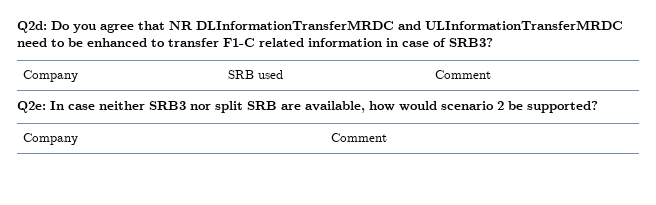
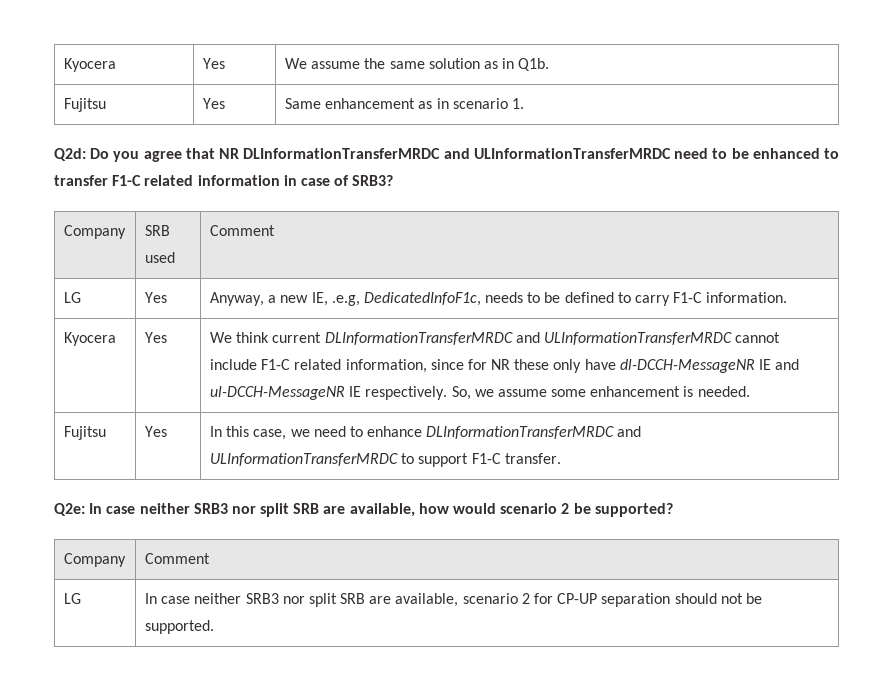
+ Kyocera | Yes | We assume the same solution as in Q1b.
+ Fujitsu | Yes | Same enhancement as in scenario 1.
+ LG | Yes | Anyway, a new IE, .e.g, DedicatedInfoF1c, needs to be defined to carry F1-C information.
+ Kyocera | Yes | We think current DLInformationTransferMRDC and ULInformationTransferMRDC cannot include F1-C related information, since for NR these only have dl-DCCH-MessageNR IE and ul-DCCH-MessageNR IE respectively. So, we assume some enhancement is needed.
+ Fujitsu | Yes | In this case, we need to enhance DLInformationTransferMRDC and ULInformationTransferMRDC to support F1-C transfer.
+ LG | In case neither SRB3 nor split SRB are available, scenario 2 for CP-UP separation should not be supported.

